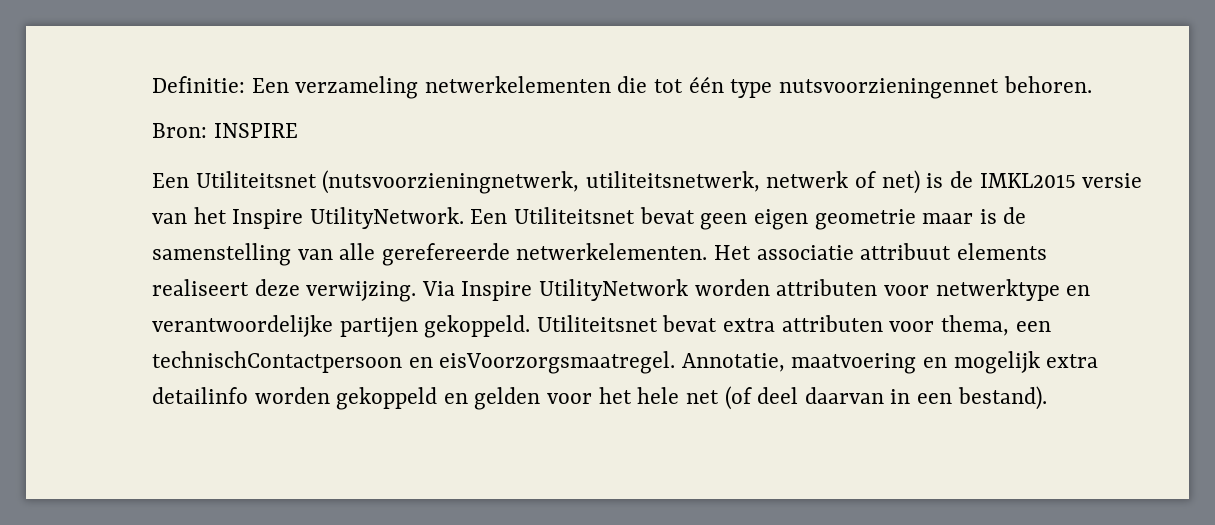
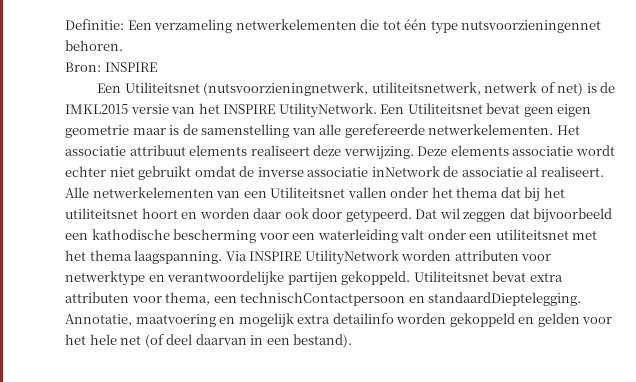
- Een Utiliteitsnet (nutsvoorzieningnetwerk, utiliteitsnetwerk, netwerk of net) is de IMKL2015 versie van het Inspire UtilityNetwork.
+ Een Utiliteitsnet (nutsvoorzieningnetwerk, utiliteitsnetwerk, netwerk of net) is de IMKL2015 versie van het INSPIRE UtilityNetwork.
- Via Inspire UtilityNetwork worden attributen voor netwerktype en verantwoordelijke partijen gekoppeld.
+ Deze elements associatie wordt echter niet gebruikt omdat de inverse associatie inNetwork de associatie al realiseert. Alle netwerkelementen van een Utiliteitsnet vallen onder het thema dat bij het utiliteitsnet hoort en worden daar ook door getypeerd. Dat wil zeggen dat bijvoorbeeld een kathodische bescherming voor een waterleiding valt onder een utiliteitsnet met het thema laagspanning. Via INSPIRE UtilityNetwork worden attributen voor netwerktype en verantwoordelijke partijen gekoppeld.
- Utiliteitsnet bevat extra attributen voor thema, een technischContactpersoon en eisVoorzorgsmaatregel.
+ Utiliteitsnet bevat extra attributen voor thema, een technischContactpersoon en standaardDieptelegging.

